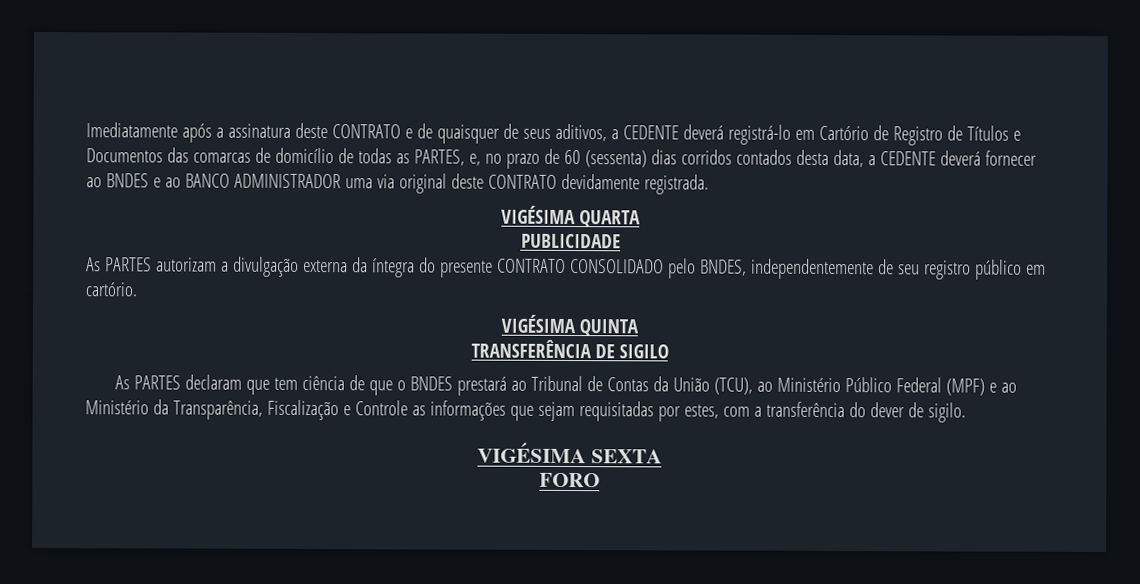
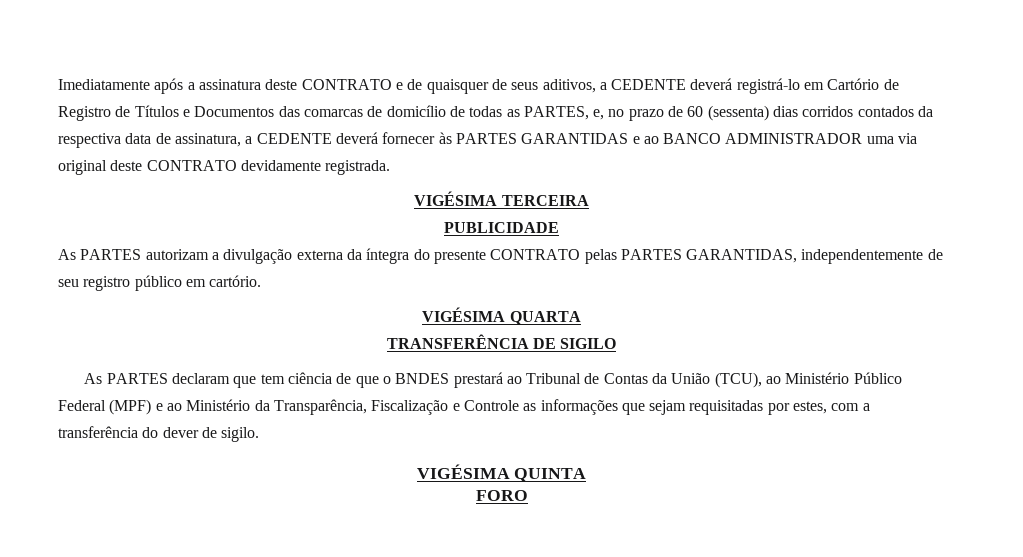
- Imediatamente após a assinatura deste CONTRATO e de quaisquer de seus aditivos, a CEDENTE deverá registrá-lo em Cartório de Registro de Títulos e Documentos das comarcas de domicílio de todas as PARTES, e, no prazo de 60 (sessenta) dias corridos contados desta data, a CEDENTE deverá fornecer ao BNDES e ao BANCO ADMINISTRADOR uma via original deste CONTRATO devidamente registrada.
+ Imediatamente após a assinatura deste CONTRATO e de quaisquer de seus aditivos, a CEDENTE deverá registrá-lo em Cartório de Registro de Títulos e Documentos das comarcas de domicílio de todas as PARTES, e, no prazo de 60 (sessenta) dias corridos contados da respectiva data de assinatura, a CEDENTE deverá fornecer às PARTES GARANTIDAS e ao BANCO ADMINISTRADOR uma via original deste CONTRATO devidamente registrada.
- VIGÉSIMA QUARTA
+ VIGÉSIMA TERCEIRA
- As PARTES autorizam a divulgação externa da íntegra do presente CONTRATO CONSOLIDADO pelo BNDES, independentemente de seu registro público em cartório.
+ As PARTES autorizam a divulgação externa da íntegra do presente CONTRATO pelas PARTES GARANTIDAS, independentemente de seu registro público em cartório.
- VIGÉSIMA QUINTA
+ VIGÉSIMA QUARTA
- VIGÉSIMA SEXTA
+ VIGÉSIMA QUINTA

